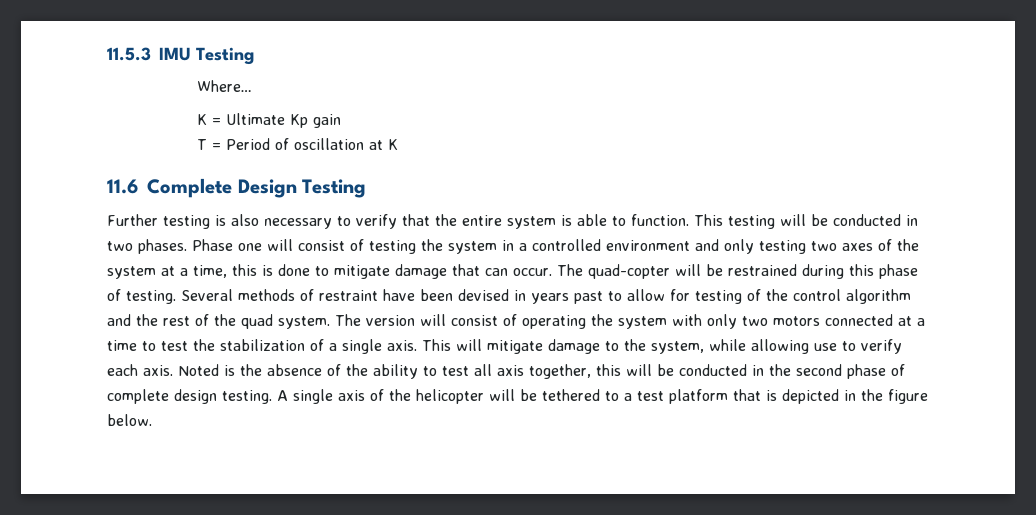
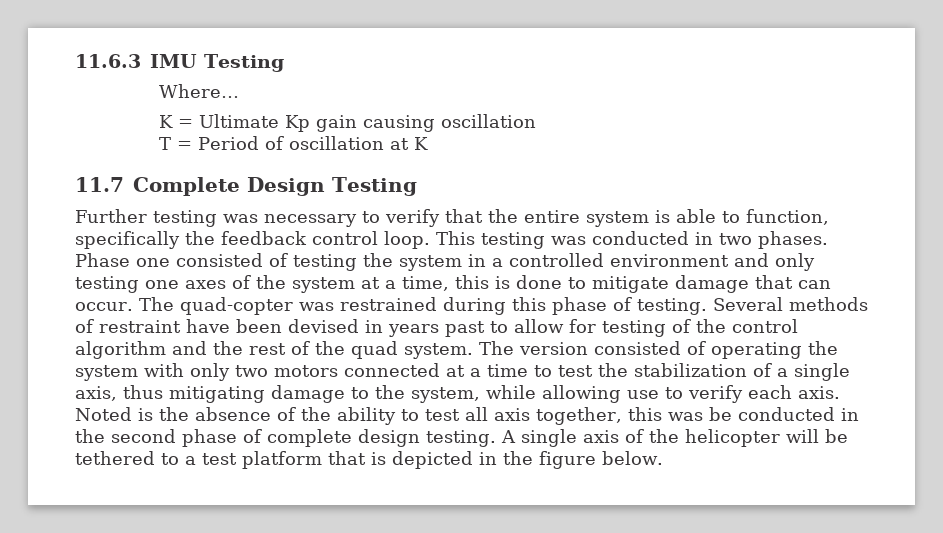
- 11.5.3 IMU Testing
+ 11.6.3 IMU Testing
- K = Ultimate Kp gain
+ K = Ultimate Kp gain causing oscillation
- 11.6 Complete Design Testing
+ 11.7 Complete Design Testing
- Further testing is also necessary to verify that the entire system is able to function. This testing will be conducted in two phases.
+ Further testing was necessary to verify that the entire system is able to function, specifically the feedback control loop. This testing was conducted in two phases.
- Phase one will consist of testing the system in a controlled environment and only testing two axes of the system at a time, this is done to mitigate damage that can occur.
+ Phase one consisted of testing the system in a controlled environment and only testing one axes of the system at a time, this is done to mitigate damage that can occur.
- The quad-copter will be restrained during this phase of testing.
+ The quad-copter was restrained during this phase of testing.
- The version will consist of operating the system with only two motors connected at a time to test the stabilization of a single axis. This will mitigate damage to the system, while allowing use to verify each axis.
+ The version consisted of operating the system with only two motors connected at a time to test the stabilization of a single axis, thus mitigating damage to the system, while allowing use to verify each axis.
- Noted is the absence of the ability to test all axis together, this will be conducted in the second phase of complete design testing.
+ Noted is the absence of the ability to test all axis together, this was be conducted in the second phase of complete design testing.

